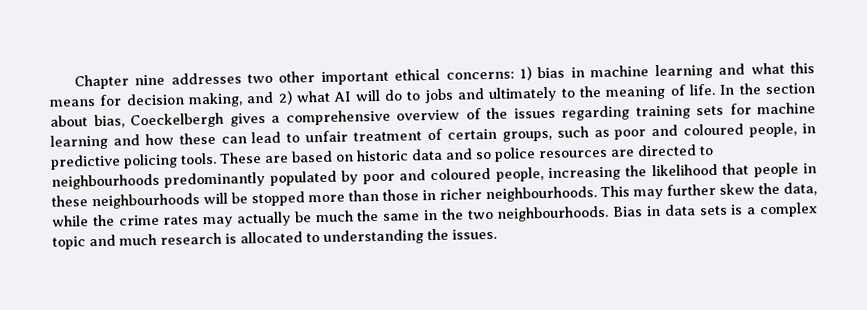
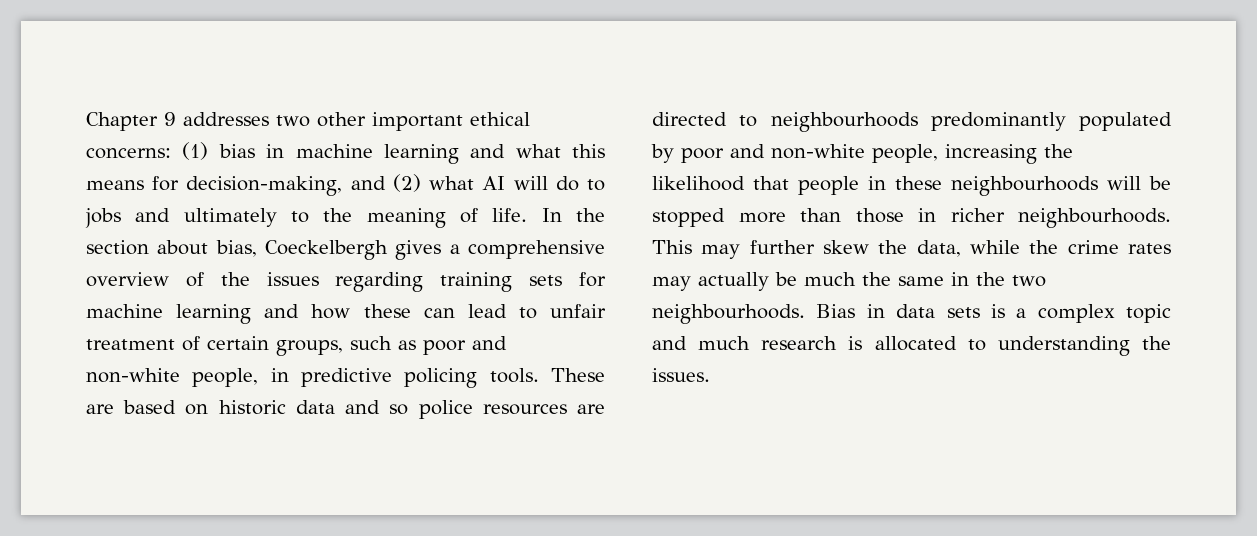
- Chapter nine addresses two other important ethical concerns: 1) bias in machine learning and what this means for decision making, and 2) what AI will do to jobs and ultimately to the meaning of life.
+ Chapter 9 addresses two other important ethical concerns: (1) bias in machine learning and what this means for decision-making, and (2) what AI will do to jobs and ultimately to the meaning of life.
- In the section about bias, Coeckelbergh gives a comprehensive overview of the issues regarding training sets for machine learning and how these can lead to unfair treatment of certain groups, such as poor and coloured people, in predictive policing tools.
+ In the section about bias, Coeckelbergh gives a comprehensive overview of the issues regarding training sets for machine learning and how these can lead to unfair treatment of certain groups, such as poor and non-white people, in predictive policing tools.
- These are based on historic data and so police resources are directed to neighbourhoods predominantly populated by poor and coloured people, increasing the likelihood that people in these neighbourhoods will be stopped more than those in richer neighbourhoods.
+ These are based on historic data and so police resources are directed to neighbourhoods predominantly populated by poor and non-white people, increasing the likelihood that people in these neighbourhoods will be stopped more than those in richer neighbourhoods.

